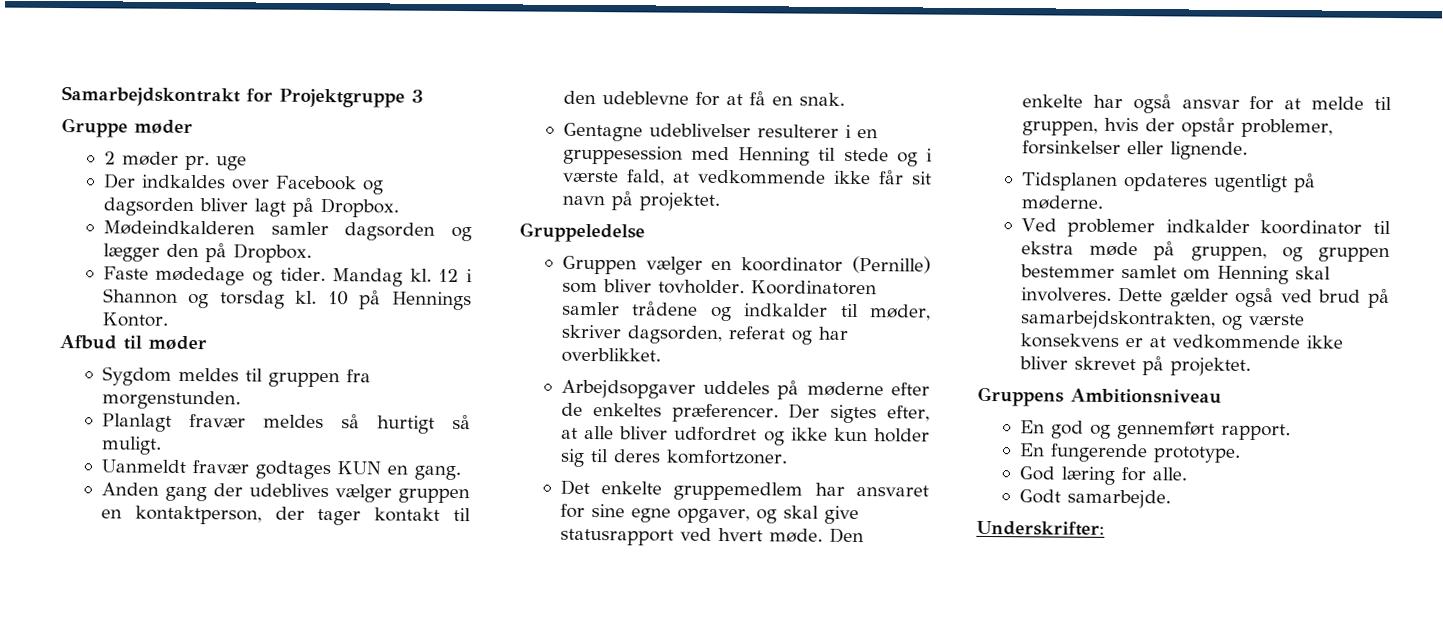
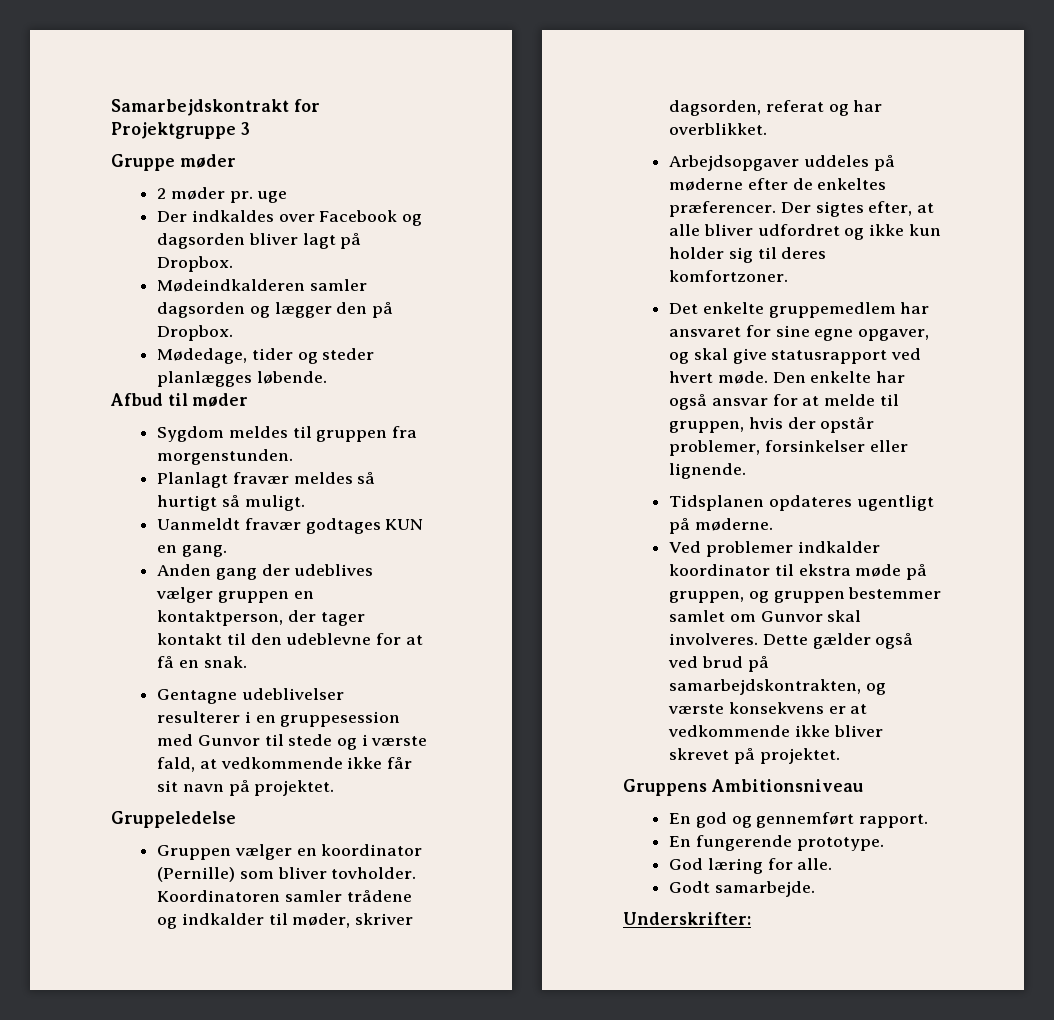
- Faste mødedage og tider. Mandag kl. 12 i Shannon og torsdag kl. 10 på Hennings Kontor.
+ Mødedage, tider og steder planlægges løbende.
- Gentagne udeblivelser resulterer i en gruppesession med Henning til stede og i værste fald, at vedkommende ikke får sit navn på projektet.
+ Gentagne udeblivelser resulterer i en gruppesession med Gunvor til stede og i værste fald, at vedkommende ikke får sit navn på projektet.
- Ved problemer indkalder koordinator til ekstra møde på gruppen, og gruppen bestemmer samlet om Henning skal involveres.
+ Ved problemer indkalder koordinator til ekstra møde på gruppen, og gruppen bestemmer samlet om Gunvor skal involveres.

